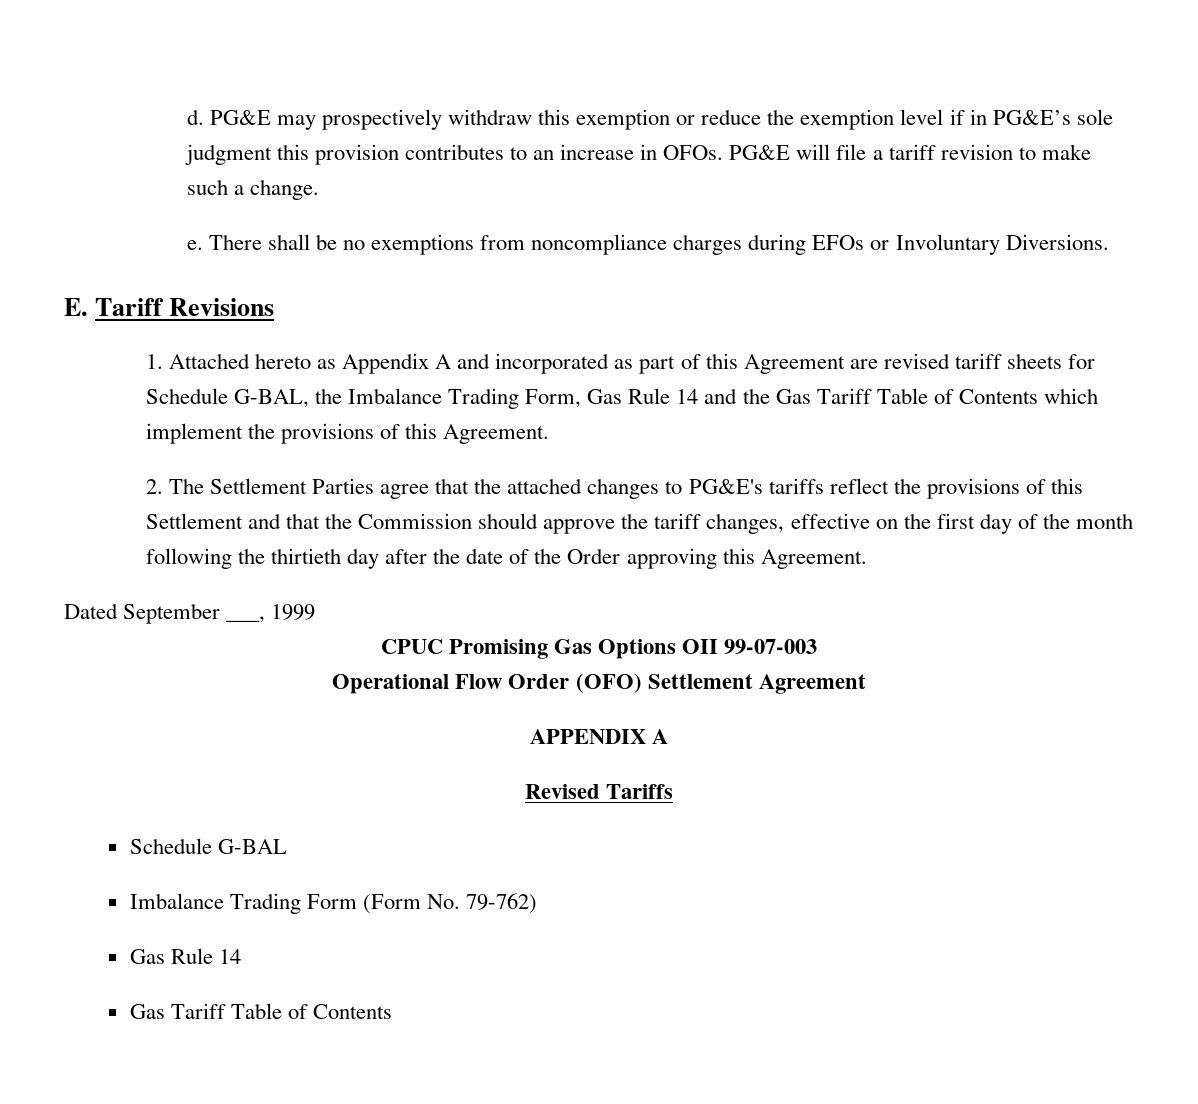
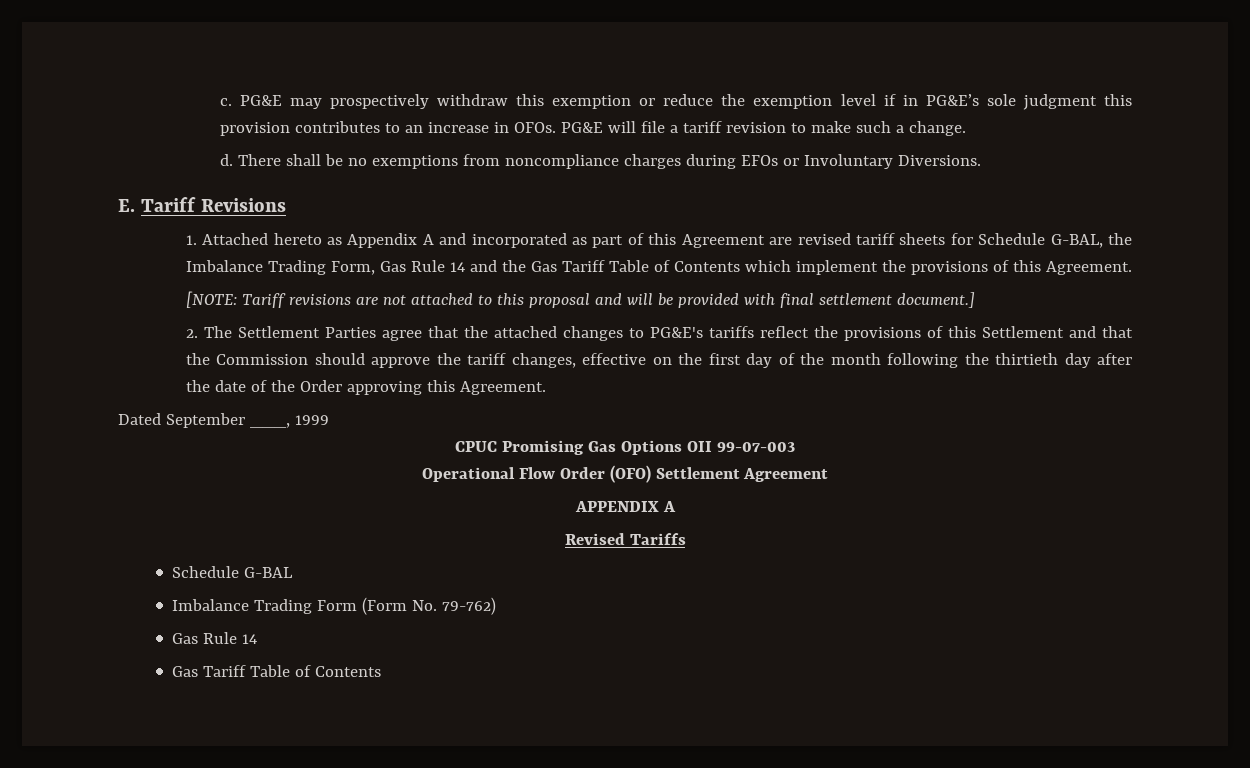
- d.
+ c.
- e.
+ d.
+ [NOTE: Tariff revisions are not attached to this proposal and will be provided with final settlement document.]

